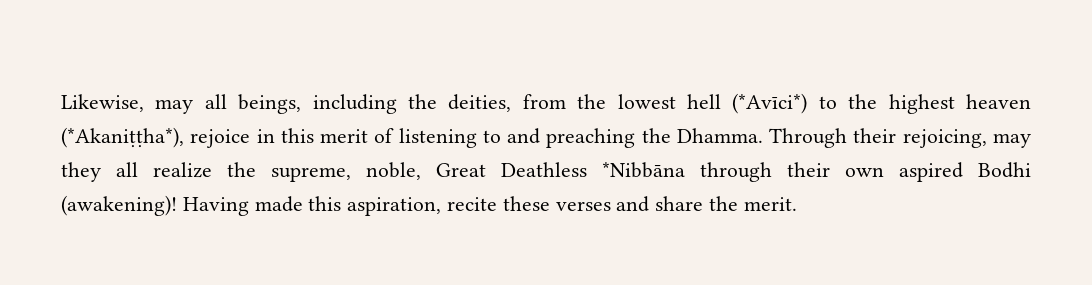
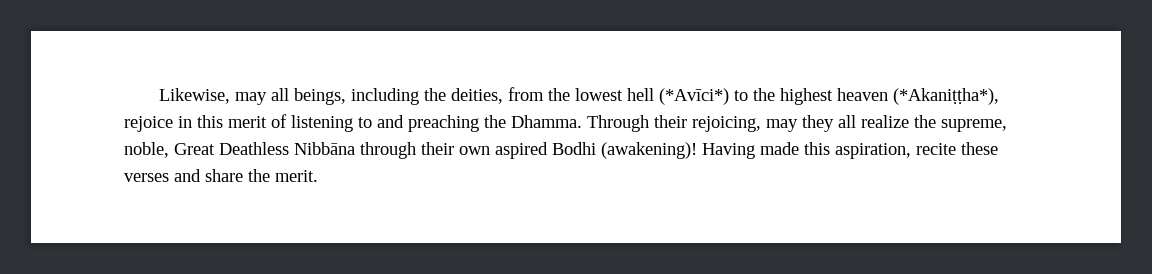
- Through their rejoicing, may they all realize the supreme, noble, Great Deathless *Nibbāna through their own aspired Bodhi (awakening)!
+ Through their rejoicing, may they all realize the supreme, noble, Great Deathless Nibbāna through their own aspired Bodhi (awakening)!

